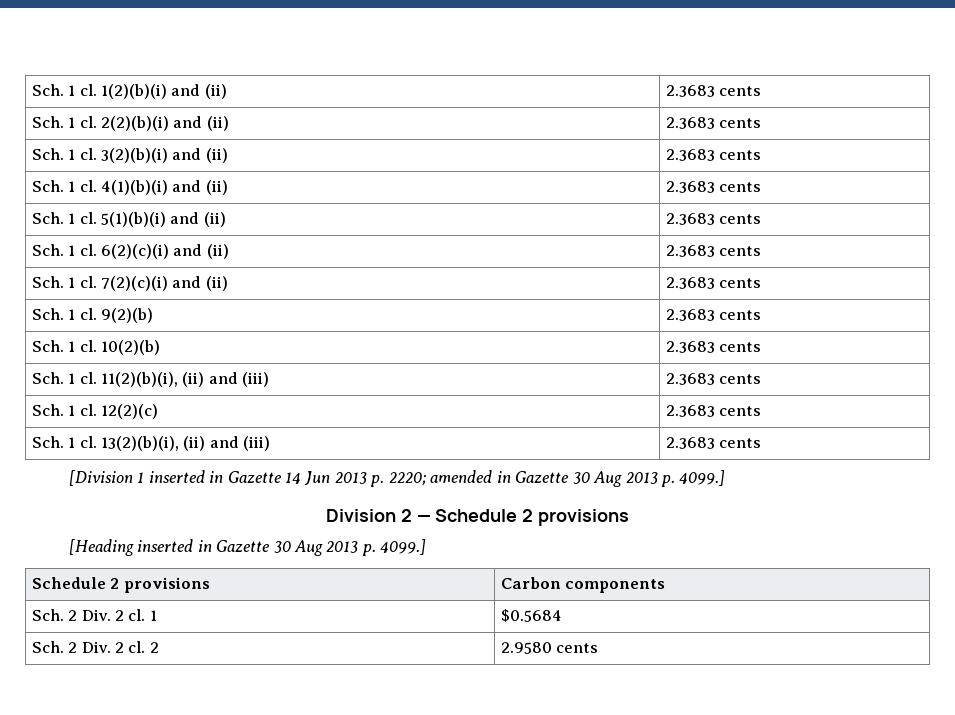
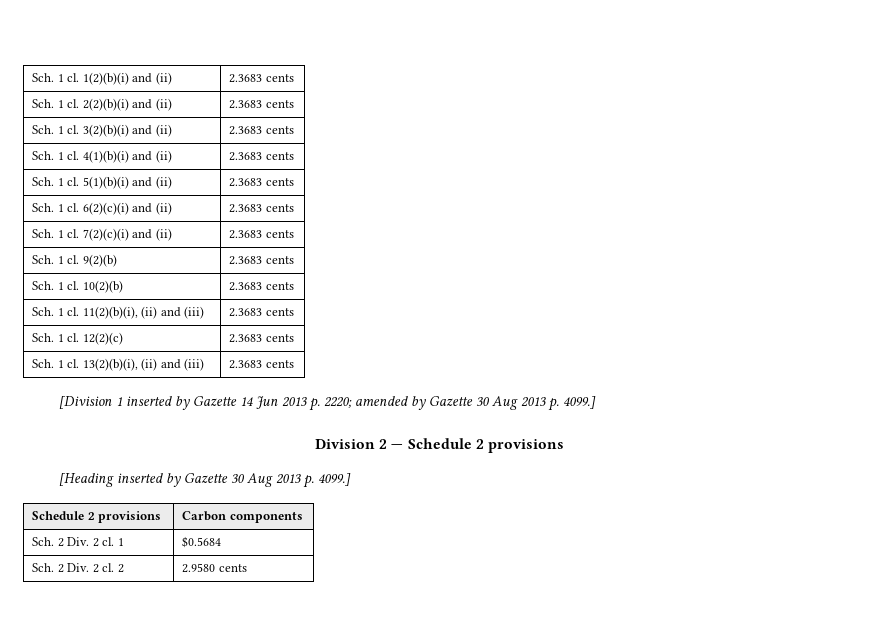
- [Division 1 inserted in Gazette 14 Jun 2013 p. 2220; amended in Gazette 30 Aug 2013 p. 4099.]
+ [Division 1 inserted by Gazette 14 Jun 2013 p. 2220; amended by Gazette 30 Aug 2013 p. 4099.]
- [Heading inserted in Gazette 30 Aug 2013 p. 4099.]
+ [Heading inserted by Gazette 30 Aug 2013 p. 4099.]

